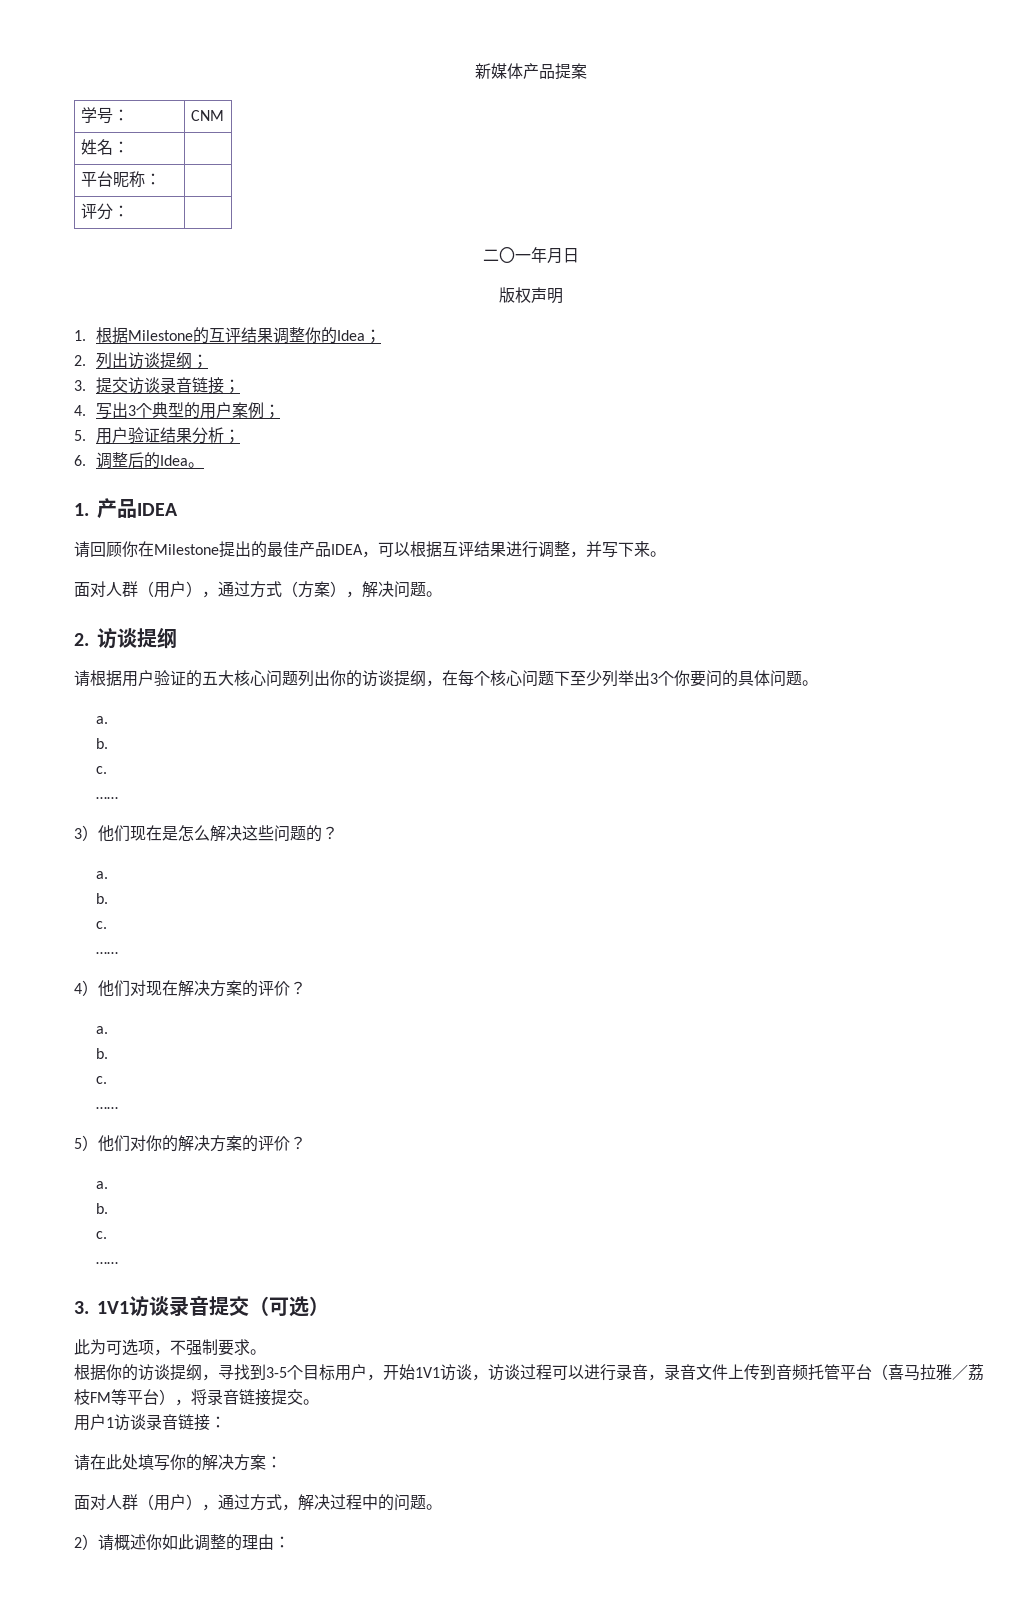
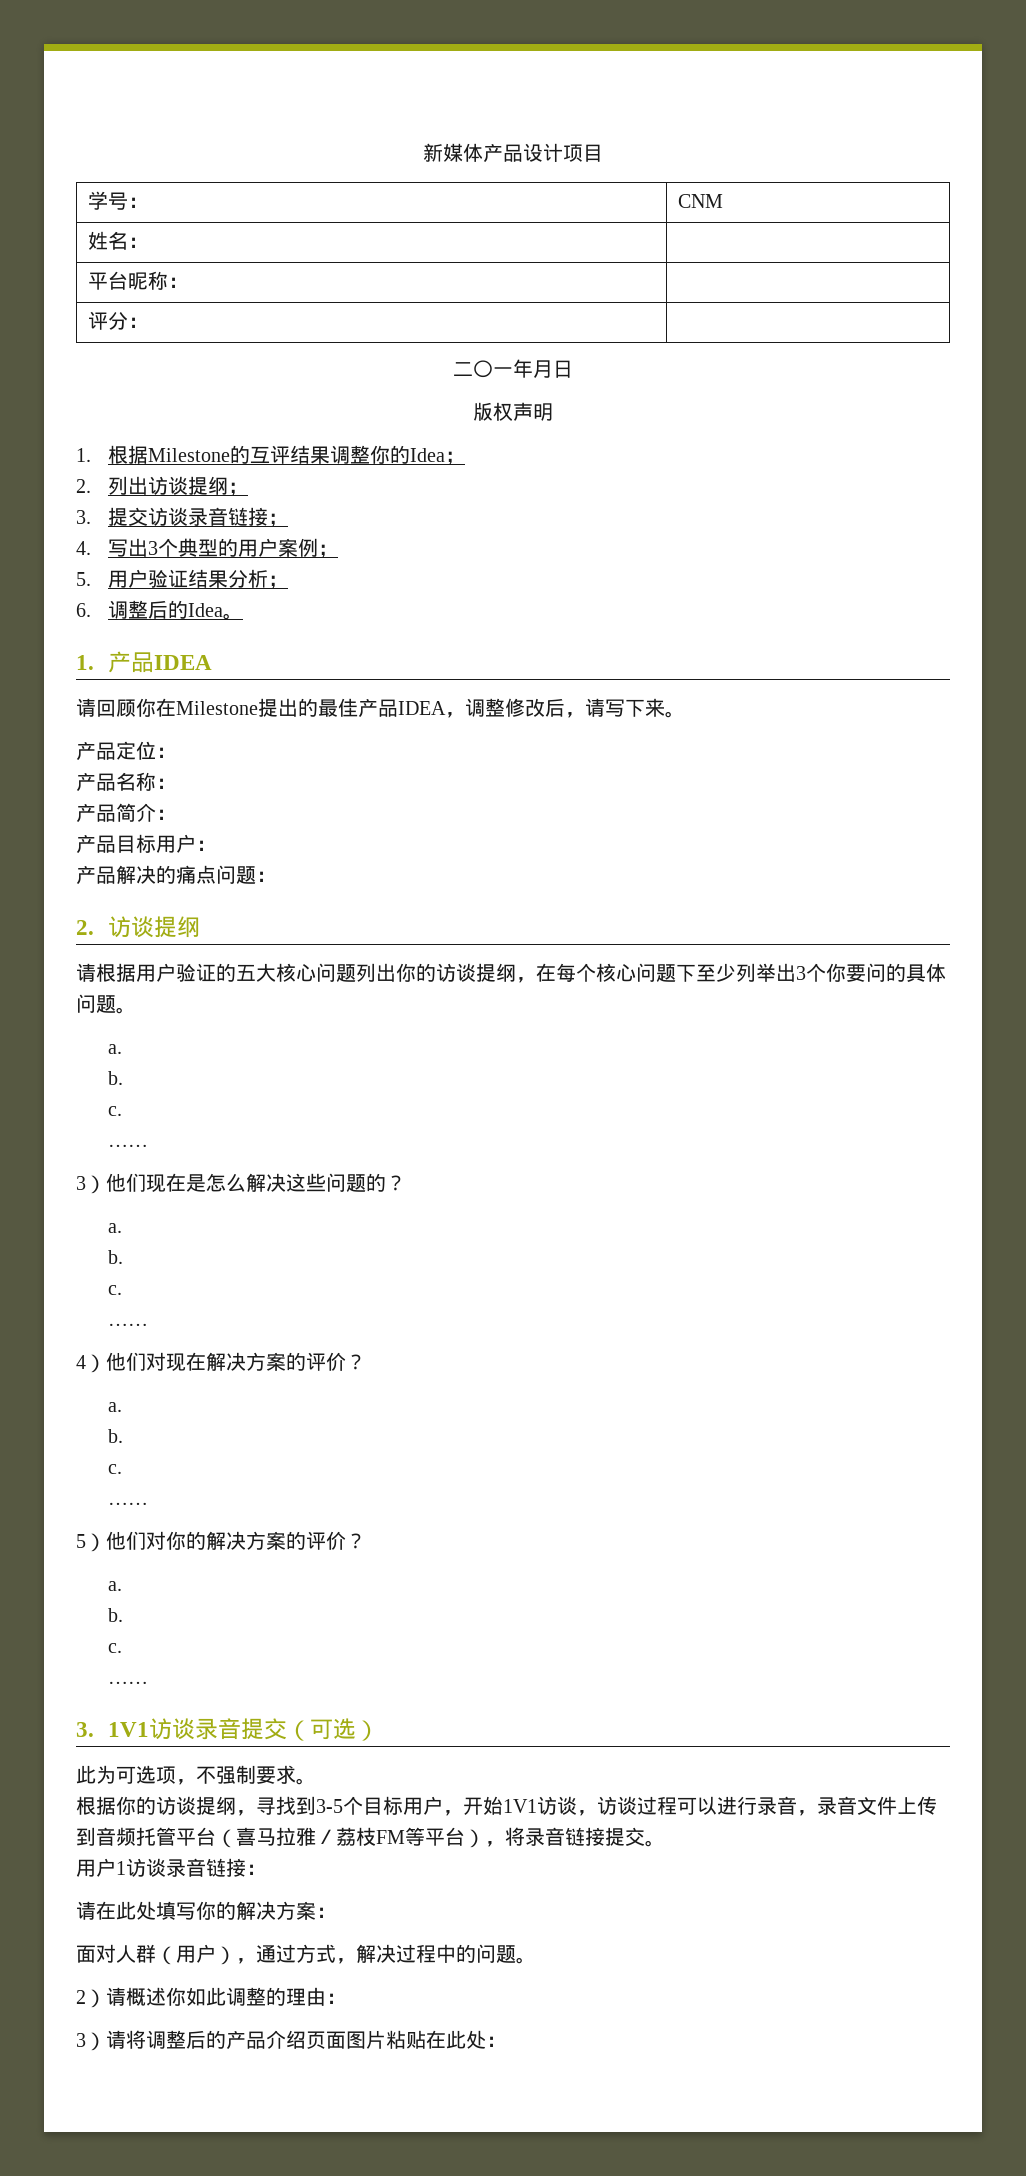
- 新媒体产品提案
+ 新媒体产品设计项目
- 请回顾你在Milestone提出的最佳产品IDEA，可以根据互评结果进行调整，并写下来。
- 面对人群（用户），通过方式（方案），解决问题。
+ 请回顾你在Milestone提出的最佳产品IDEA，调整修改后，请写下来。
+ 产品定位：
+ 产品名称：
+ 产品简介：
+ 产品目标用户：
+ 产品解决的痛点问题：
+ 3）请将调整后的产品介绍页面图片粘贴在此处：

